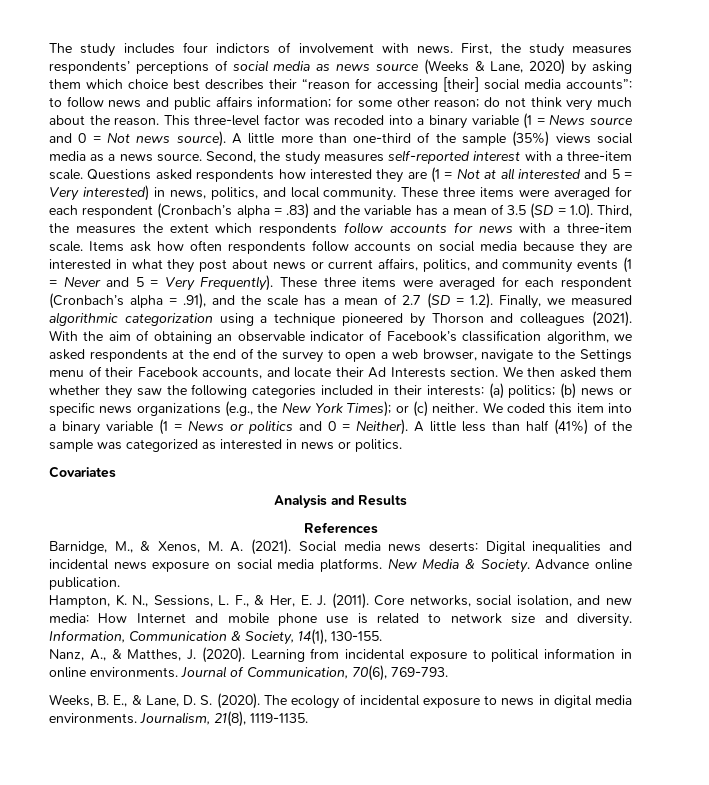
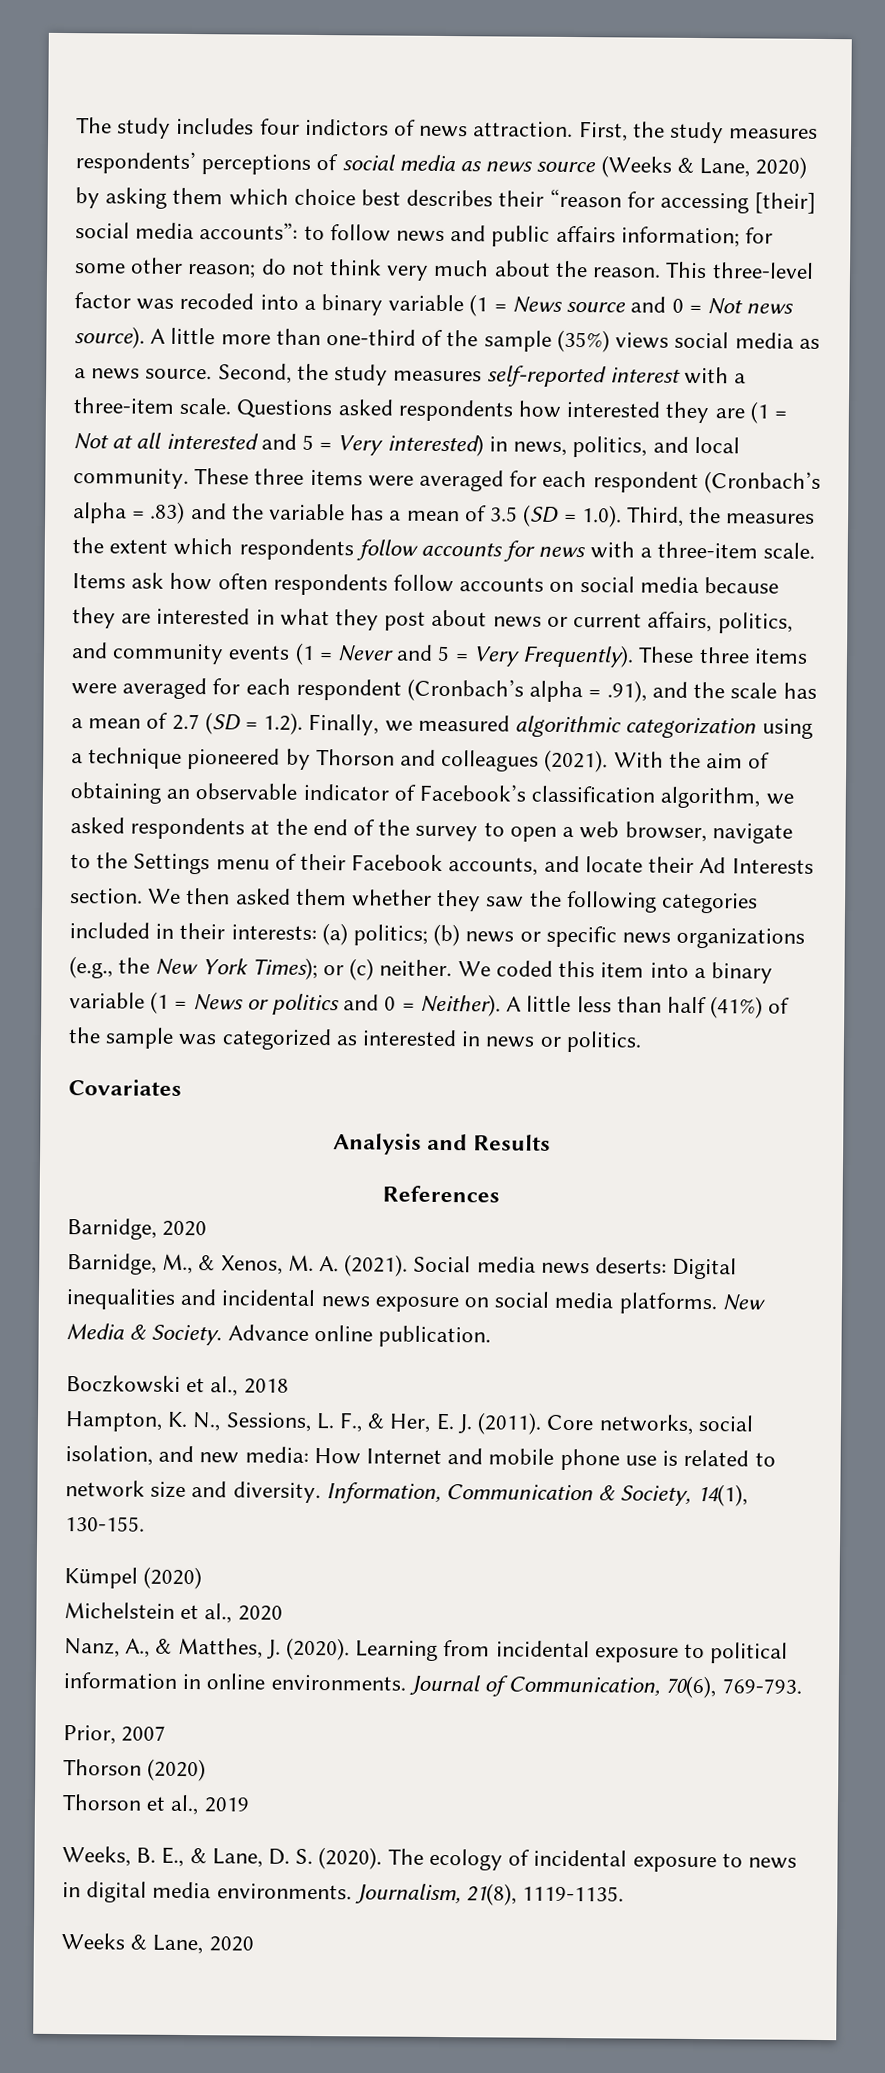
- The study includes four indictors of involvement with news.
+ The study includes four indictors of news attraction.
+ Barnidge, 2020
+ Boczkowski et al., 2018
+ Kümpel (2020)
+ Michelstein et al., 2020
+ Prior, 2007
+ Thorson (2020)
+ Thorson et al., 2019
+ Weeks & Lane, 2020

